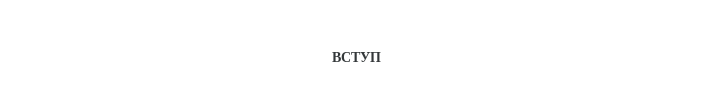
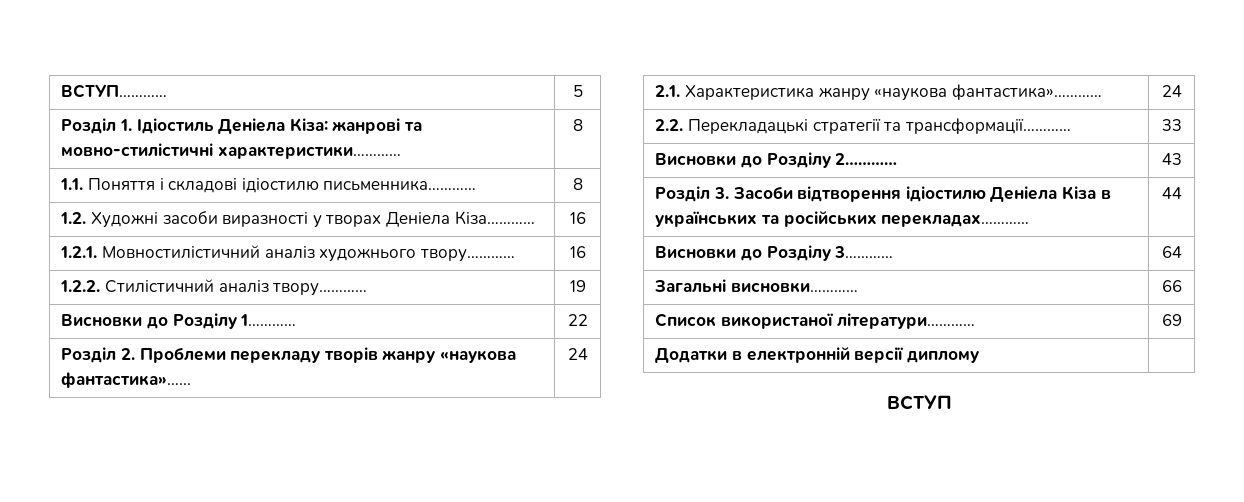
+ ВСТУП………… | 5
+ Розділ 1. Ідіостиль Деніела Кіза: жанрові та мовно-стилістичні характеристики………… | 8
+ 1.1. Поняття і складові ідіостилю письменника………… | 8
+ 1.2. Художні засоби виразності у творах Деніела Кіза………… | 16
+ 1.2.1. Мовностилістичний аналіз художнього твору………… | 16
+ 1.2.2. Стилістичний аналіз твору………… | 19
+ Висновки до Розділу 1………… | 22
+ Розділ 2. Проблеми перекладу творів жанру «наукова фантастика»…... | 24
+ 2.1. Характеристика жанру «наукова фантастика»………… | 24
+ 2.2. Перекладацькі стратегії та трансформації………… | 33
+ Висновки до Розділу 2………… | 43
+ Розділ 3. Засоби відтворення ідіостилю Деніела Кіза в українських та російських перекладах………… | 44
+ Висновки до Розділу 3………… | 64
+ Загальні висновки………… | 66
+ Список використаної літератури………… | 69
+ Додатки в електронній версії диплому |

